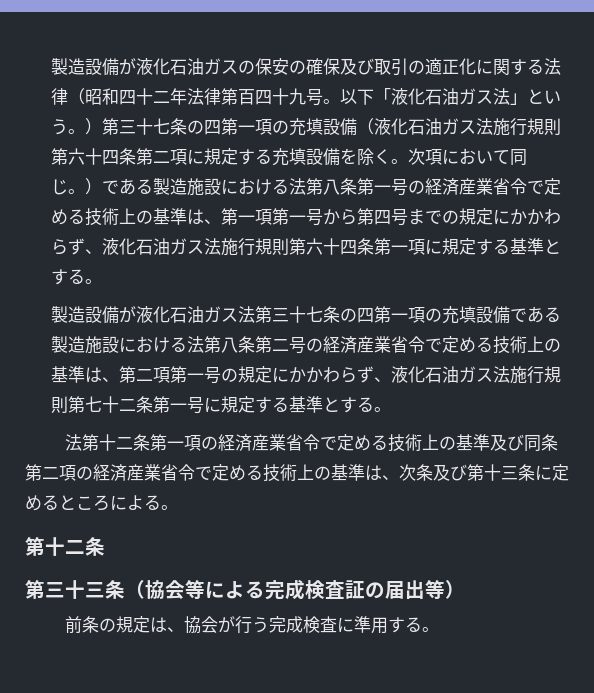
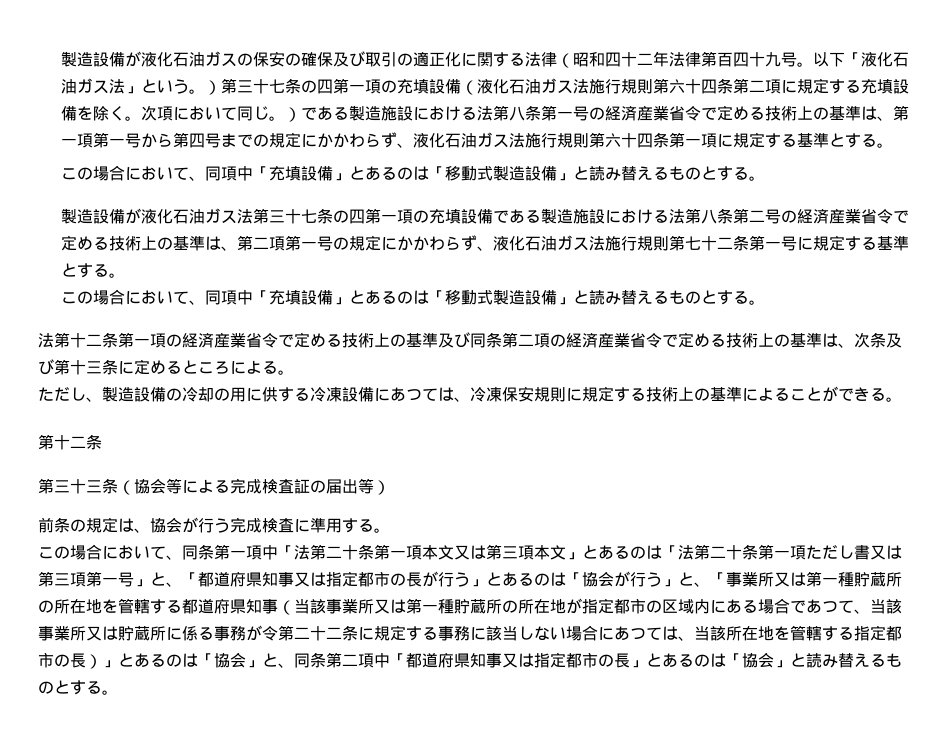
  次項において同じ。）である製造施設における法第八条第一号の経済産業省令で定める技術上の基準は、第一項第一号から第四号までの規定にかかわらず、液化石油ガス法施行規則第六十四条第一項に規定する基準とする。
+ この場合において、同項中「充填設備」とあるのは「移動式製造設備」と読み替えるものとする。
  製造設備が液化石油ガス法第三十七条の四第一項の充填設備である製造施設における法第八条第二号の経済産業省令で定める技術上の基準は、第二項第一号の規定にかかわらず、液化石油ガス法施行規則第七十二条第一号に規定する基準とする。
+ この場合において、同項中「充填設備」とあるのは「移動式製造設備」と読み替えるものとする。
+ ただし、製造設備の冷却の用に供する冷凍設備にあつては、冷凍保安規則に規定する技術上の基準によることができる。
+ この場合において、同条第一項中「法第二十条第一項本文又は第三項本文」とあるのは「法第二十条第一項ただし書又は第三項第一号」と、「都道府県知事又は指定都市の長が行う」とあるのは「協会が行う」と、「事業所又は第一種貯蔵所の所在地を管轄する都道府県知事（当該事業所又は第一種貯蔵所の所在地が指定都市の区域内にある場合であつて、当該事業所又は貯蔵所に係る事務が令第二十二条に規定する事務に該当しない場合にあつては、当該所在地を管轄する指定都市の長）」とあるのは「協会」と、同条第二項中「都道府県知事又は指定都市の長」とあるのは「協会」と読み替えるものとする。

